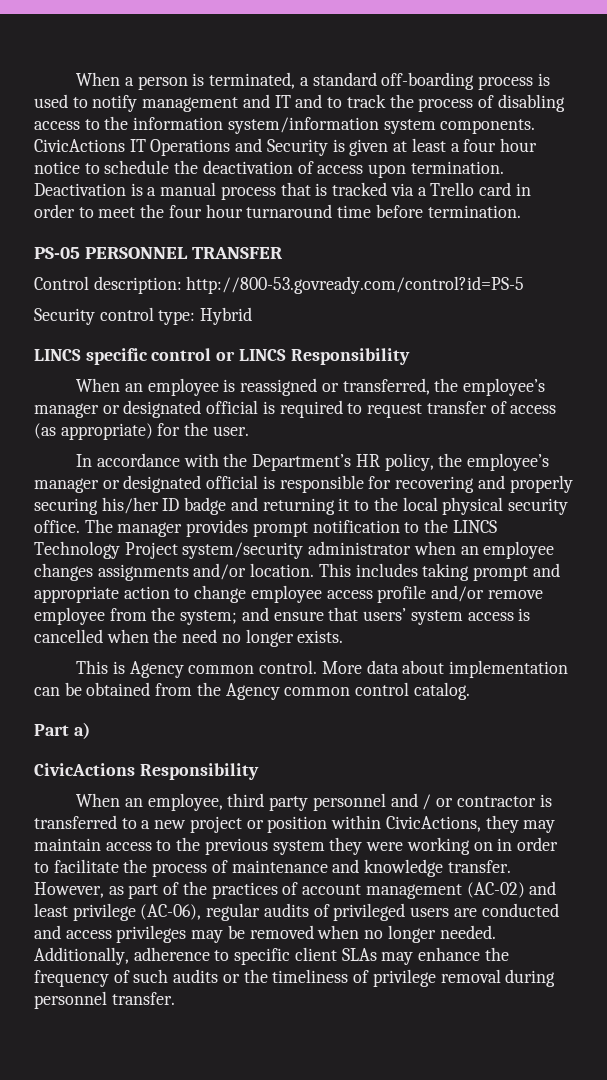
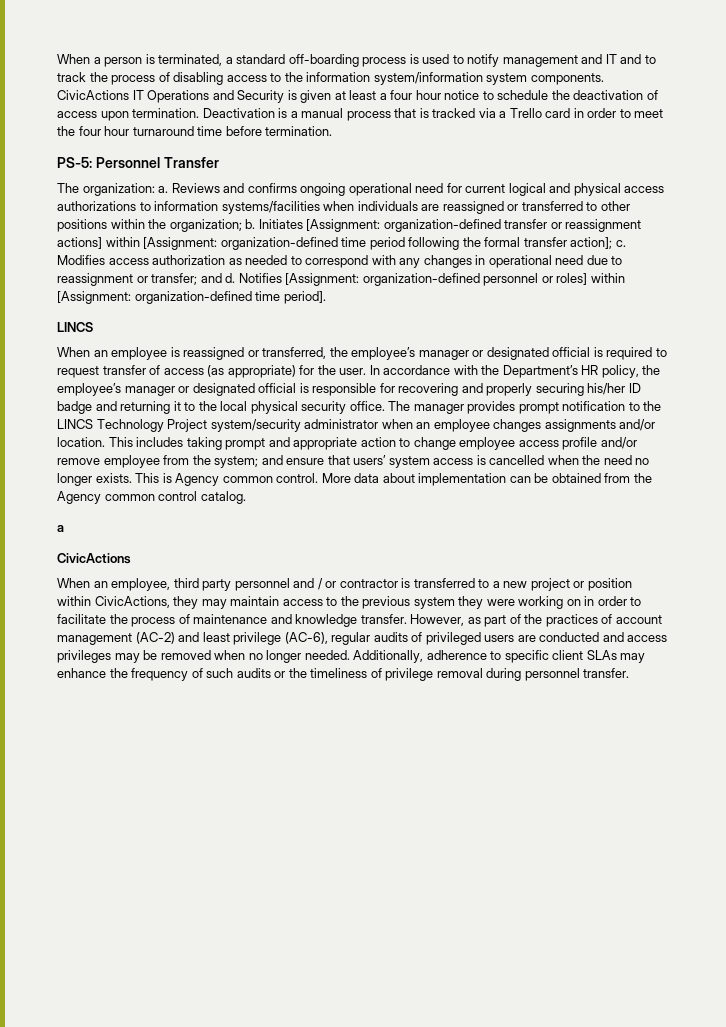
- PS-05 PERSONNEL TRANSFER
- Control description: http://800-53.govready.com/control?id=PS-5
- Security control type: Hybrid
- LINCS specific control or LINCS Responsibility
+ PS-5: Personnel Transfer
+ The organization: a. Reviews and confirms ongoing operational need for current logical and physical access authorizations to information systems/facilities when individuals are reassigned or transferred to other positions within the organization; b. Initiates [Assignment: organization-defined transfer or reassignment actions] within [Assignment: organization-defined time period following the formal transfer action]; c. Modifies access authorization as needed to correspond with any changes in operational need due to reassignment or transfer; and d. Notifies [Assignment: organization-defined personnel or roles] within [Assignment: organization-defined time period].
+ LINCS
- When an employee is reassigned or transferred, the employee’s manager or designated official is required to request transfer of access (as appropriate) for the user.
- In accordance with the Department’s HR policy, the employee’s manager or designated official is responsible for recovering and properly securing his/her ID badge and returning it to the local physical security office.
+ When an employee is reassigned or transferred, the employee’s manager or designated official is required to request transfer of access (as appropriate) for the user. In accordance with the Department’s HR policy, the employee’s manager or designated official is responsible for recovering and properly securing his/her ID badge and returning it to the local physical security office.
- This includes taking prompt and appropriate action to change employee access profile and/or remove employee from the system; and ensure that users’ system access is cancelled when the need no longer exists.
- This is Agency common control.
+ This includes taking prompt and appropriate action to change employee access profile and/or remove employee from the system; and ensure that users’ system access is cancelled when the need no longer exists. This is Agency common control.
  More data about implementation can be obtained from the Agency common control catalog.
- Part a)
- CivicActions Responsibility
+ a
+ CivicActions
- However, as part of the practices of account management (AC-02) and least privilege (AC-06), regular audits of privileged users are conducted and access privileges may be removed when no longer needed.
+ However, as part of the practices of account management (AC-2) and least privilege (AC-6), regular audits of privileged users are conducted and access privileges may be removed when no longer needed.

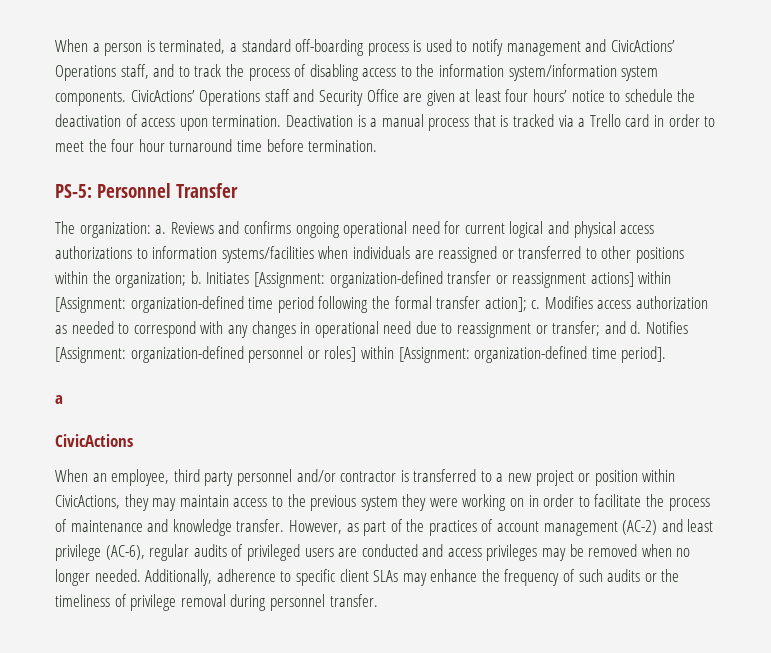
- When a person is terminated, a standard off-boarding process is used to notify management and IT and to track the process of disabling access to the information system/information system components.
+ When a person is terminated, a standard off-boarding process is used to notify management and CivicActions’ Operations staff, and to track the process of disabling access to the information system/information system components.
- CivicActions IT Operations and Security is given at least a four hour notice to schedule the deactivation of access upon termination.
+ CivicActions’ Operations staff and Security Office are given at least four hours’ notice to schedule the deactivation of access upon termination.
  Notifies [Assignment: organization-defined personnel or roles] within [Assignment: organization-defined time period].
- LINCS
- When an employee is reassigned or transferred, the employee’s manager or designated official is required to request transfer of access (as appropriate) for the user. In accordance with the Department’s HR policy, the employee’s manager or designated official is responsible for recovering and properly securing his/her ID badge and returning it to the local physical security office. The manager provides prompt notification to the LINCS Technology Project system/security administrator when an employee changes assignments and/or location. This includes taking prompt and appropriate action to change employee access profile and/or remove employee from the system; and ensure that users’ system access is cancelled when the need no longer exists. This is Agency common control. More data about implementation can be obtained from the Agency common control catalog.
- When an employee, third party personnel and / or contractor is transferred to a new project or position within CivicActions, they may maintain access to the previous system they were working on in order to facilitate the process of maintenance and knowledge transfer.
+ When an employee, third party personnel and/or contractor is transferred to a new project or position within CivicActions, they may maintain access to the previous system they were working on in order to facilitate the process of maintenance and knowledge transfer.

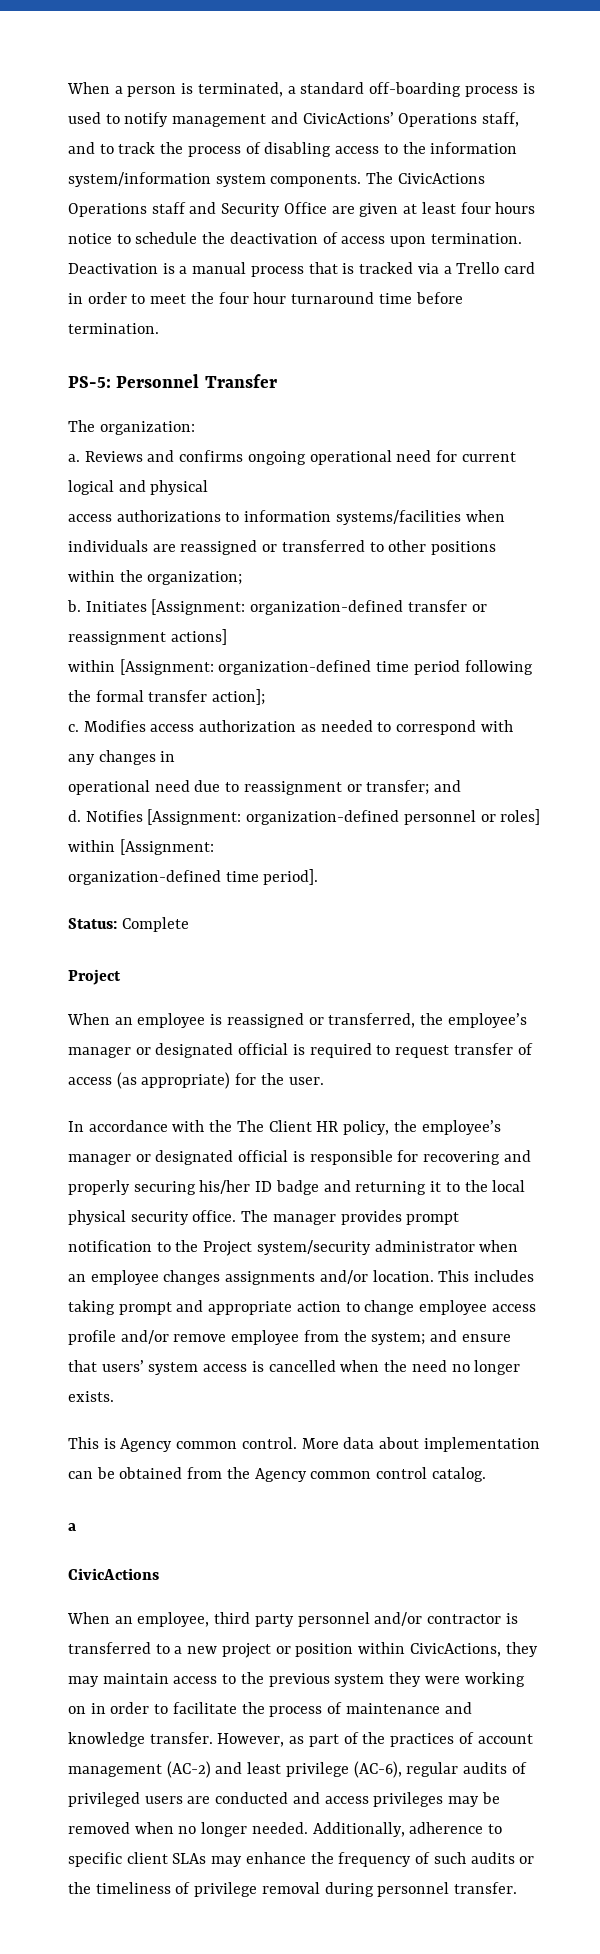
- CivicActions’ Operations staff and Security Office are given at least four hours’ notice to schedule the deactivation of access upon termination.
+ The CivicActions Operations staff and Security Office are given at least four hours notice to schedule the deactivation of access upon termination.
- The organization: a.
+ The organization:
+ a.
- Reviews and confirms ongoing operational need for current logical and physical access authorizations to information systems/facilities when individuals are reassigned or transferred to other positions within the organization; b.
+ Reviews and confirms ongoing operational need for current logical and physical
+ access authorizations to information systems/facilities when individuals are reassigned or transferred to other positions within the organization;
+ b.
- Initiates [Assignment: organization-defined transfer or reassignment actions] within [Assignment: organization-defined time period following the formal transfer action]; c.
+ Initiates [Assignment: organization-defined transfer or reassignment actions]
+ within [Assignment: organization-defined time period following the formal transfer action];
+ c.
- Modifies access authorization as needed to correspond with any changes in operational need due to reassignment or transfer; and d.
+ Modifies access authorization as needed to correspond with any changes in
+ operational need due to reassignment or transfer; and
+ d.
- Notifies [Assignment: organization-defined personnel or roles] within [Assignment: organization-defined time period].
+ Notifies [Assignment: organization-defined personnel or roles] within [Assignment:
+ organization-defined time period].
+ Status: Complete
+ Project
+ When an employee is reassigned or transferred, the employee’s manager or designated official is required to request transfer of access (as appropriate) for the user.
+ In accordance with the The Client HR policy, the employee’s manager or designated official is responsible for recovering and properly securing his/her ID badge and returning it to the local physical security office. The manager provides prompt notification to the Project system/security administrator when an employee changes assignments and/or location. This includes taking prompt and appropriate action to change employee access profile and/or remove employee from the system; and ensure that users’ system access is cancelled when the need no longer exists.
+ This is Agency common control. More data about implementation can be obtained from the Agency common control catalog.

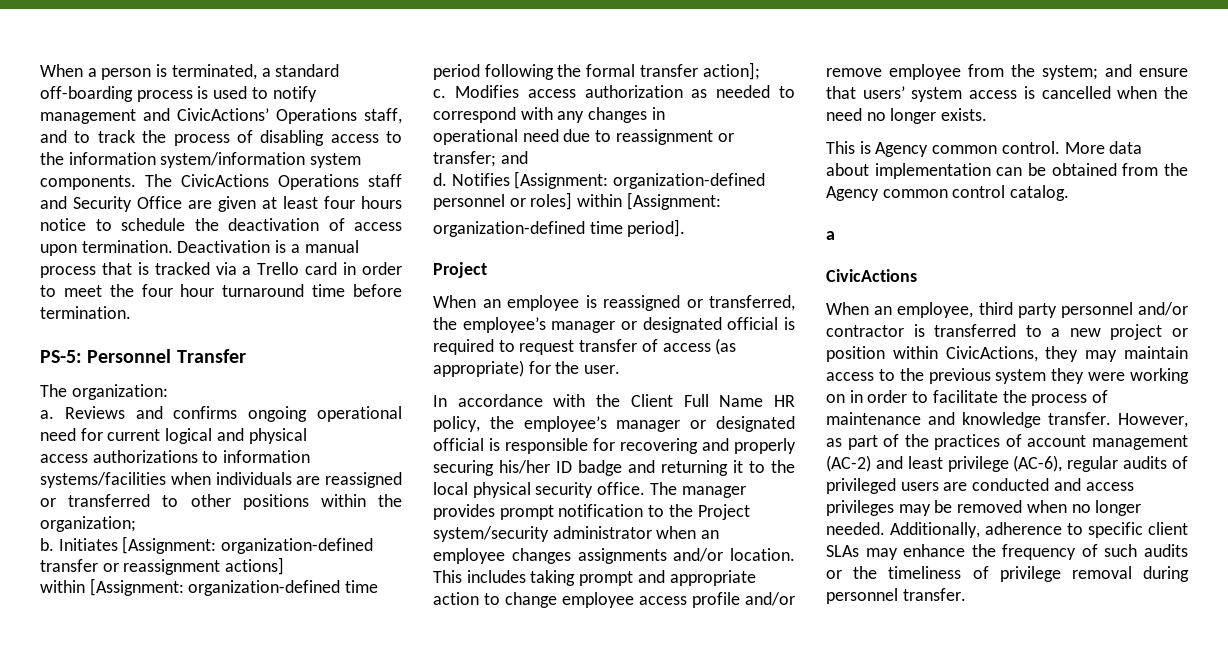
- Status: Complete
- In accordance with the The Client HR policy, the employee’s manager or designated official is responsible for recovering and properly securing his/her ID badge and returning it to the local physical security office.
+ In accordance with the Client Full Name HR policy, the employee’s manager or designated official is responsible for recovering and properly securing his/her ID badge and returning it to the local physical security office.

